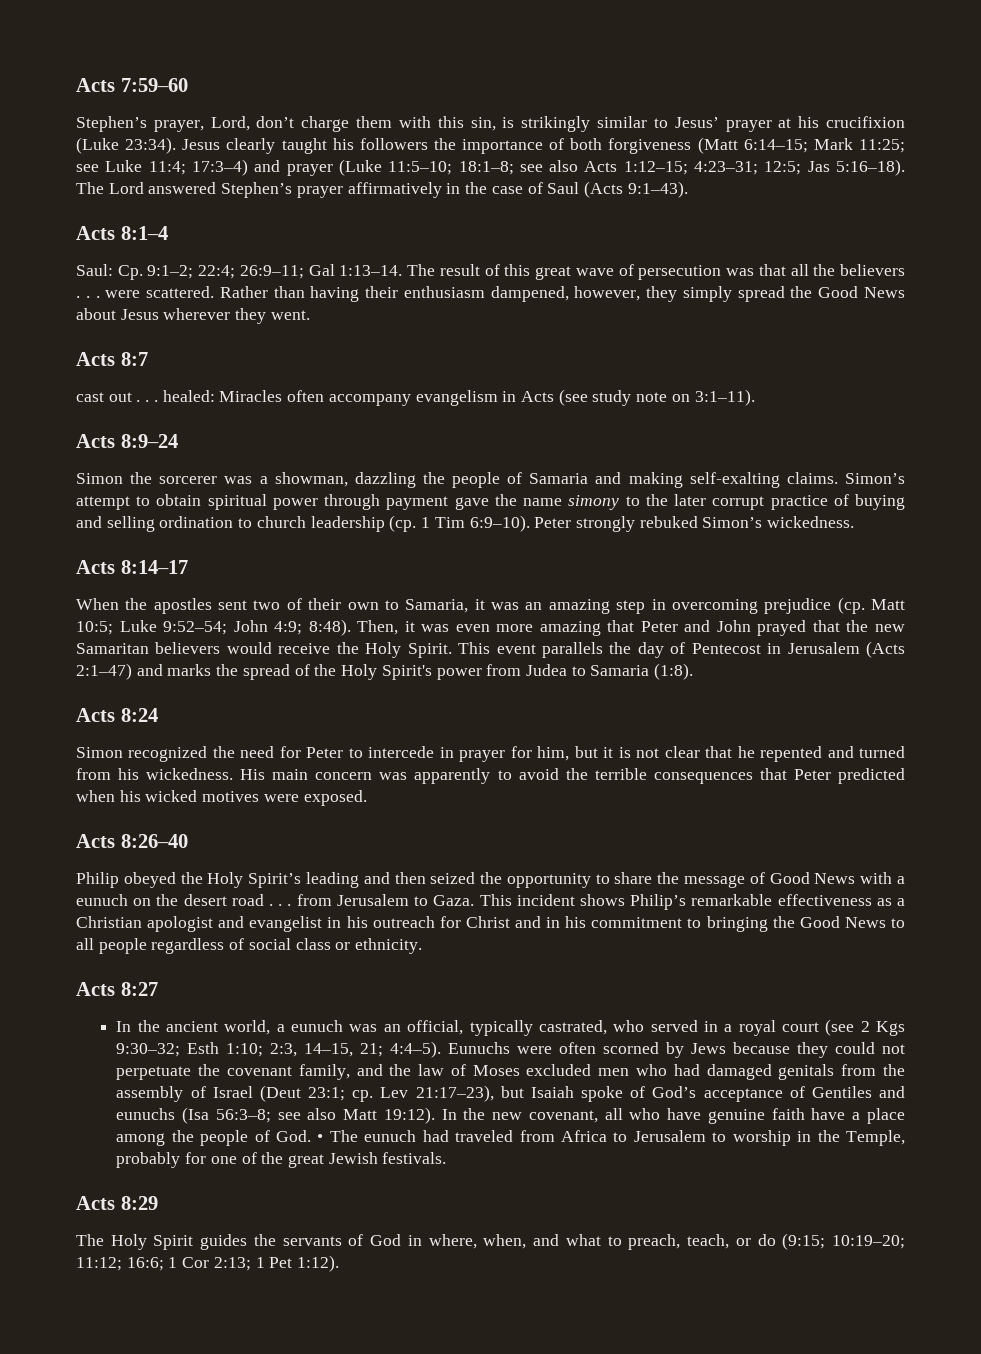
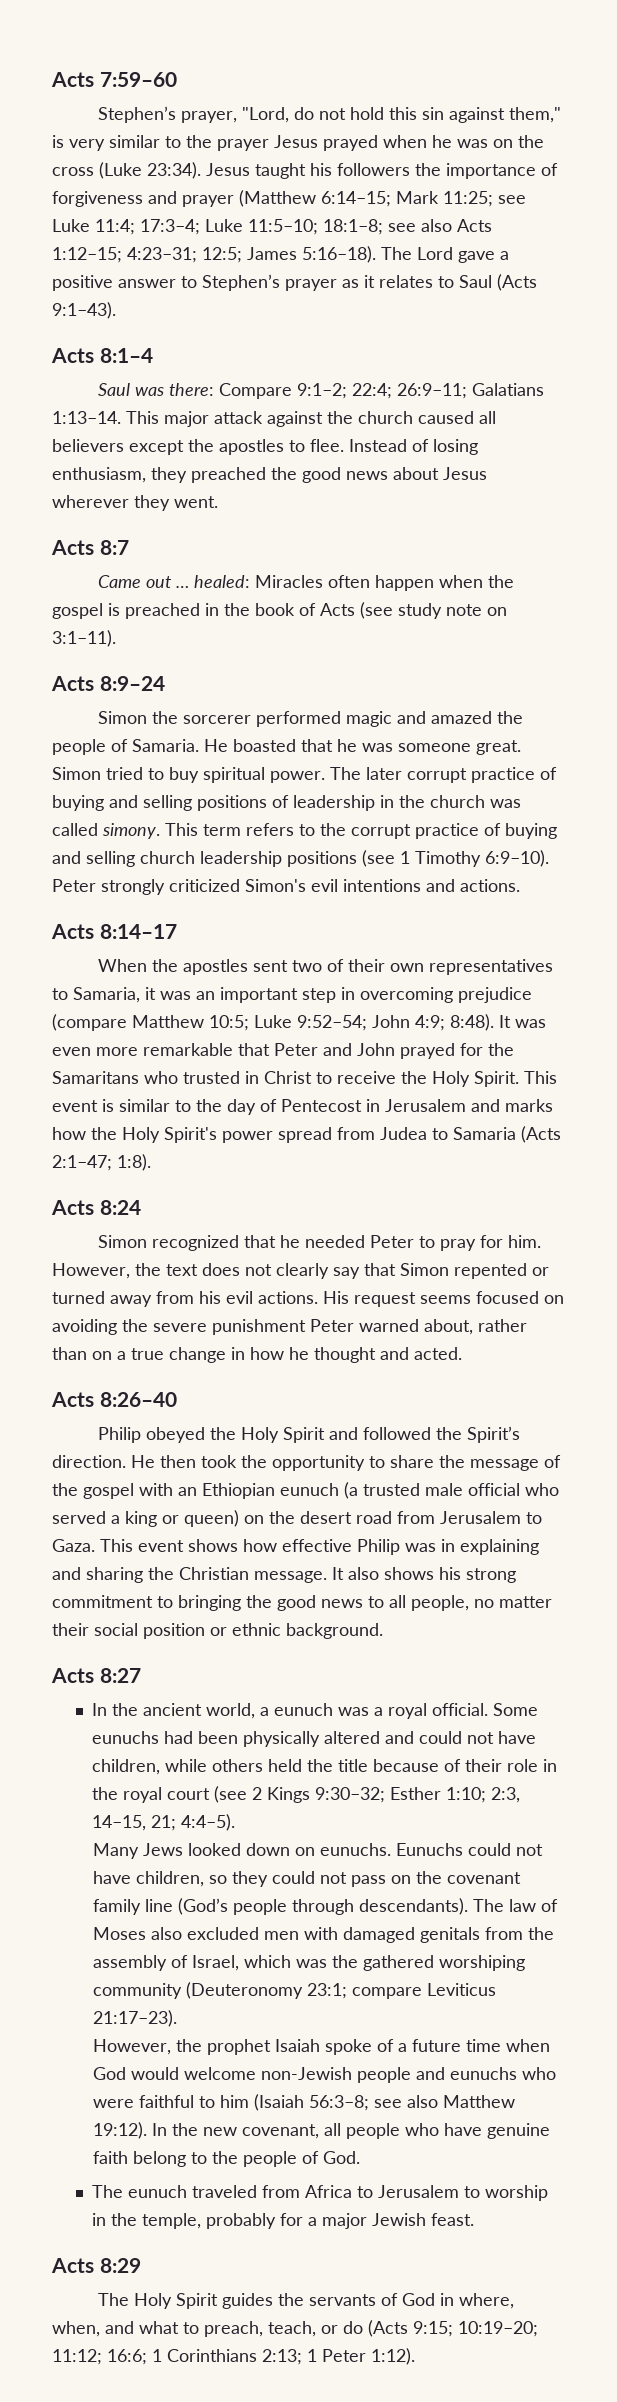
- Stephen’s prayer, Lord, don’t charge them with this sin, is strikingly similar to Jesus’ prayer at his crucifixion (Luke 23:34).
+ Stephen’s prayer, "Lord, do not hold this sin against them," is very similar to the prayer Jesus prayed when he was on the cross (Luke 23:34).
- Jesus clearly taught his followers the importance of both forgiveness (Matt 6:14–15; Mark 11:25; see Luke 11:4; 17:3–4) and prayer (Luke 11:5–10; 18:1–8; see also Acts 1:12–15; 4:23–31; 12:5; Jas 5:16–18).
+ Jesus taught his followers the importance of forgiveness and prayer (Matthew 6:14–15; Mark 11:25; see Luke 11:4; 17:3–4; Luke 11:5–10; 18:1–8; see also Acts 1:12–15; 4:23–31; 12:5; James 5:16–18).
- The Lord answered Stephen’s prayer affirmatively in the case of Saul (Acts 9:1–43).
+ The Lord gave a positive answer to Stephen’s prayer as it relates to Saul (Acts 9:1–43).
- Saul: Cp. 9:1–2; 22:4; 26:9–11; Gal 1:13–14. The result of this great wave of persecution was that all the believers . . . were scattered. Rather than having their enthusiasm dampened, however, they simply spread the Good News about Jesus wherever they went.
+ Saul was there: Compare 9:1–2; 22:4; 26:9–11; Galatians 1:13–14. This major attack against the church caused all believers except the apostles to flee. Instead of losing enthusiasm, they preached the good news about Jesus wherever they went.
- cast out . . . healed: Miracles often accompany evangelism in Acts (see study note on 3:1–11).
+ Came out … healed: Miracles often happen when the gospel is preached in the book of Acts (see study note on 3:1–11).
- Simon the sorcerer was a showman, dazzling the people of Samaria and making self-exalting claims. Simon’s attempt to obtain spiritual power through payment gave the name simony to the later corrupt practice of buying and selling ordination to church leadership (cp. 1 Tim 6:9–10). Peter strongly rebuked Simon’s wickedness.
+ Simon the sorcerer performed magic and amazed the people of Samaria. He boasted that he was someone great. Simon tried to buy spiritual power. The later corrupt practice of buying and selling positions of leadership in the church was called simony. This term refers to the corrupt practice of buying and selling church leadership positions (see 1 Timothy 6:9–10). Peter strongly criticized Simon's evil intentions and actions.
- When the apostles sent two of their own to Samaria, it was an amazing step in overcoming prejudice (cp. Matt 10:5; Luke 9:52–54; John 4:9; 8:48).
+ When the apostles sent two of their own representatives to Samaria, it was an important step in overcoming prejudice (compare Matthew 10:5; Luke 9:52–54; John 4:9; 8:48).
- Then, it was even more amazing that Peter and John prayed that the new Samaritan believers would receive the Holy Spirit.
+ It was even more remarkable that Peter and John prayed for the Samaritans who trusted in Christ to receive the Holy Spirit.
- This event parallels the day of Pentecost in Jerusalem (Acts 2:1–47) and marks the spread of the Holy Spirit's power from Judea to Samaria (1:8).
+ This event is similar to the day of Pentecost in Jerusalem and marks how the Holy Spirit's power spread from Judea to Samaria (Acts 2:1–47; 1:8).
- Simon recognized the need for Peter to intercede in prayer for him, but it is not clear that he repented and turned from his wickedness. His main concern was apparently to avoid the terrible consequences that Peter predicted when his wicked motives were exposed.
+ Simon recognized that he needed Peter to pray for him. However, the text does not clearly say that Simon repented or turned away from his evil actions. His request seems focused on avoiding the severe punishment Peter warned about, rather than on a true change in how he thought and acted.
- Philip obeyed the Holy Spirit’s leading and then seized the opportunity to share the message of Good News with a eunuch on the desert road . . . from Jerusalem to Gaza.
+ Philip obeyed the Holy Spirit and followed the Spirit’s direction. He then took the opportunity to share the message of the gospel with an Ethiopian eunuch (a trusted male official who served a king or queen) on the desert road from Jerusalem to Gaza.
- This incident shows Philip’s remarkable effectiveness as a Christian apologist and evangelist in his outreach for Christ and in his commitment to bringing the Good News to all people regardless of social class or ethnicity.
+ This event shows how effective Philip was in explaining and sharing the Christian message. It also shows his strong commitment to bringing the good news to all people, no matter their social position or ethnic background.
- In the ancient world, a eunuch was an official, typically castrated, who served in a royal court (see 2 Kgs 9:30–32; Esth 1:10; 2:3, 14–15, 21; 4:4–5). Eunuchs were often scorned by Jews because they could not perpetuate the covenant family, and the law of Moses excluded men who had damaged genitals from the assembly of Israel (Deut 23:1; cp. Lev 21:17–23), but Isaiah spoke of God’s acceptance of Gentiles and eunuchs (Isa 56:3–8; see also Matt 19:12).
+ In the ancient world, a eunuch was a royal official. Some eunuchs had been physically altered and could not have children, while others held the title because of their role in the royal court (see 2 Kings 9:30–32; Esther 1:10; 2:3, 14–15, 21; 4:4–5).
+ Many Jews looked down on eunuchs. Eunuchs could not have children, so they could not pass on the covenant family line (God’s people through descendants). The law of Moses also excluded men with damaged genitals from the assembly of Israel, which was the gathered worshiping community (Deuteronomy 23:1; compare Leviticus 21:17–23).
+ However, the prophet Isaiah spoke of a future time when God would welcome non-Jewish people and eunuchs who were faithful to him (Isaiah 56:3–8; see also Matthew 19:12).
- In the new covenant, all who have genuine faith have a place among the people of God. • The eunuch had traveled from Africa to Jerusalem to worship in the Temple, probably for one of the great Jewish festivals.
+ In the new covenant, all people who have genuine faith belong to the people of God.
+ The eunuch traveled from Africa to Jerusalem to worship in the temple, probably for a major Jewish feast.
- The Holy Spirit guides the servants of God in where, when, and what to preach, teach, or do (9:15; 10:19–20; 11:12; 16:6; 1 Cor 2:13; 1 Pet 1:12).
+ The Holy Spirit guides the servants of God in where, when, and what to preach, teach, or do (Acts 9:15; 10:19–20; 11:12; 16:6; 1 Corinthians 2:13; 1 Peter 1:12).

